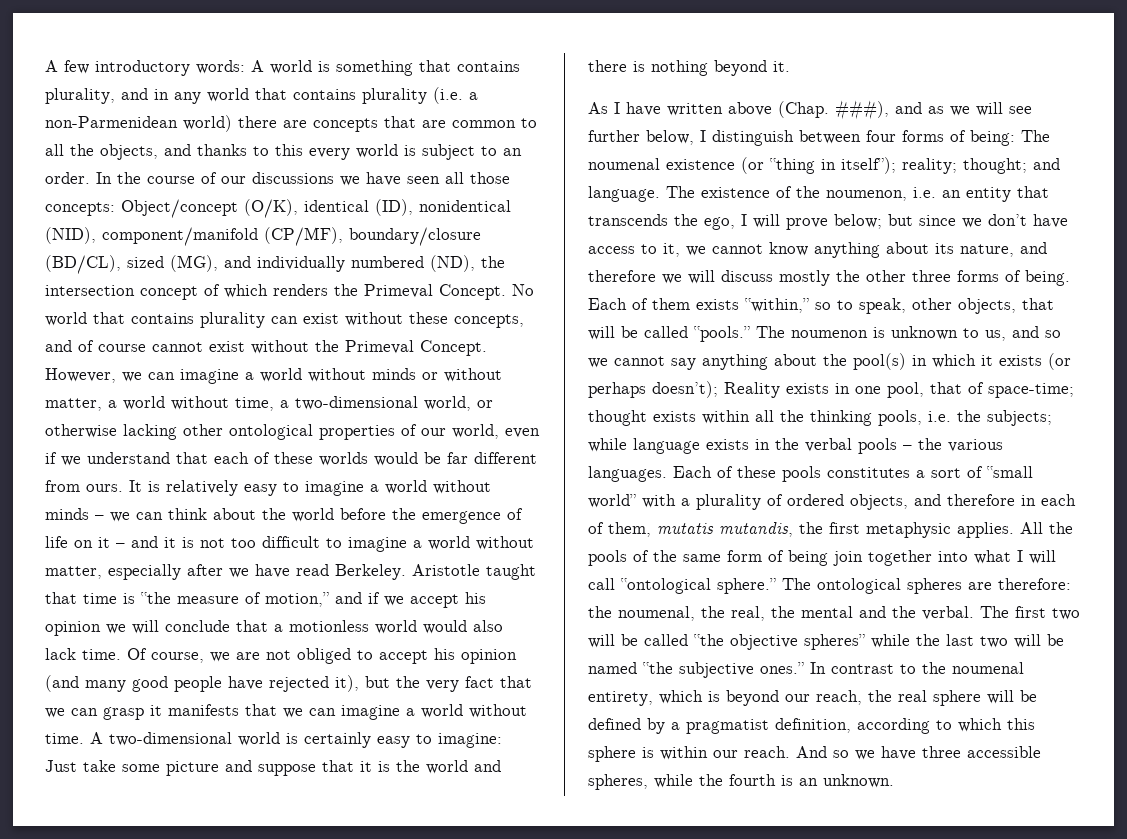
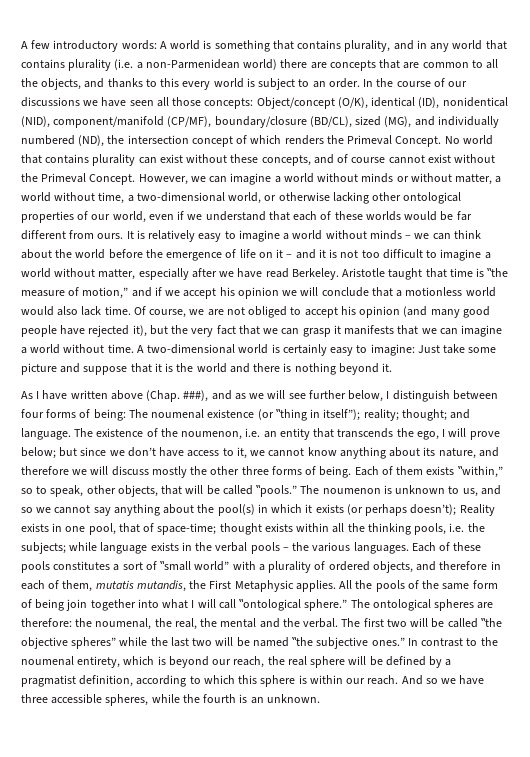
- Each of these pools constitutes a sort of ‟small world” with a plurality of ordered objects, and therefore in each of them, mutatis mutandis, the first metaphysic applies.
+ Each of these pools constitutes a sort of ‟small world” with a plurality of ordered objects, and therefore in each of them, mutatis mutandis, the First Metaphysic applies.

